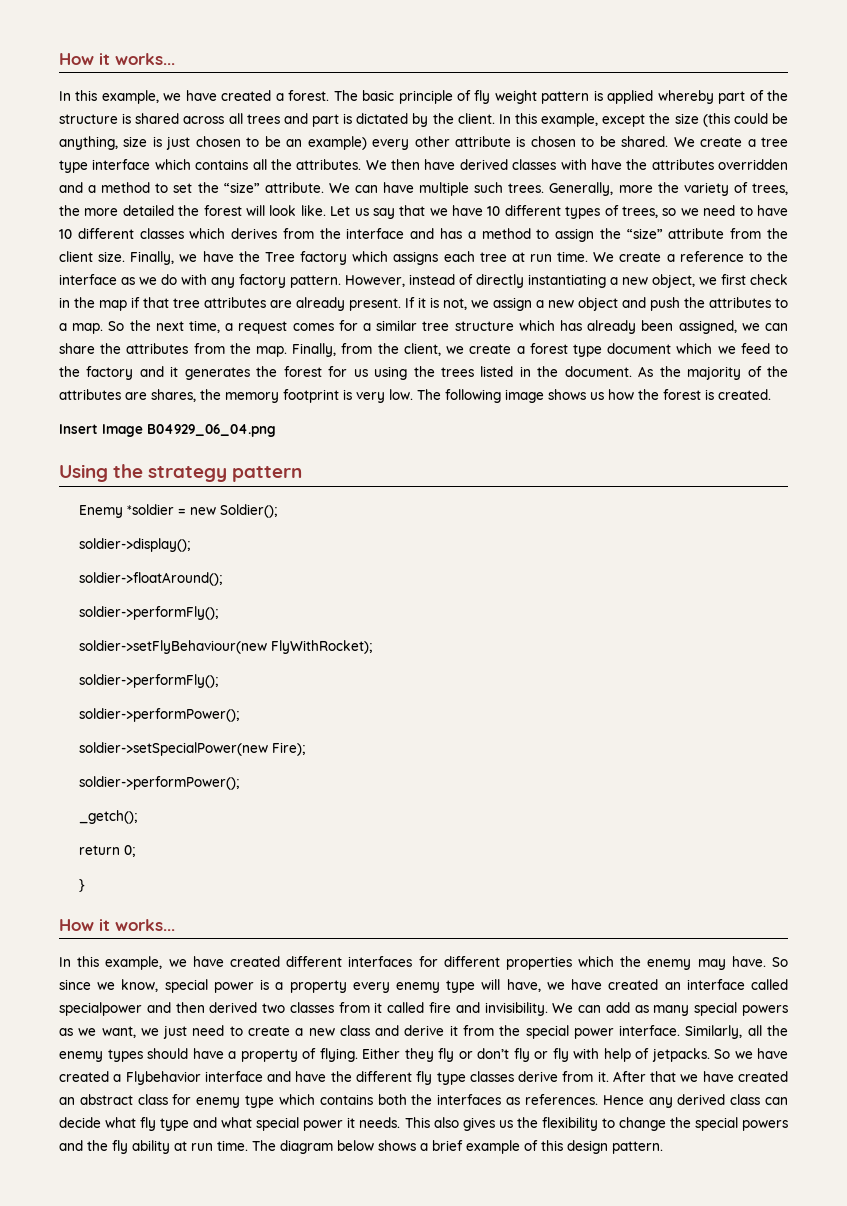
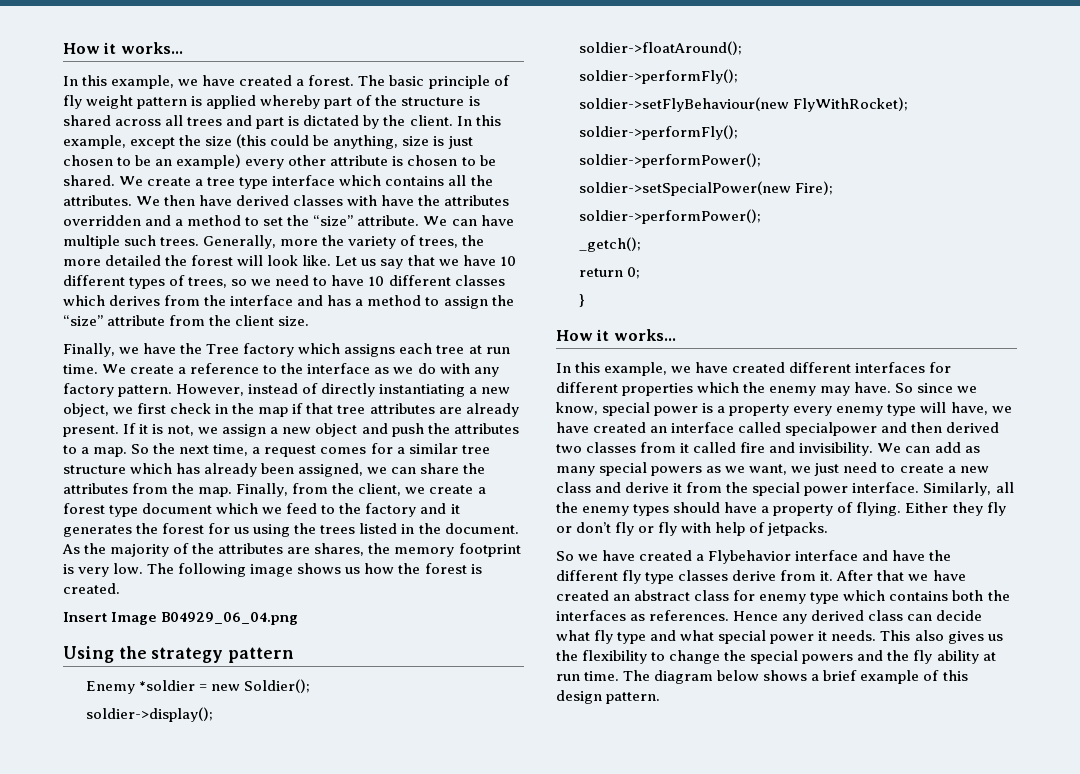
- Let us say that we have 10 different types of trees, so we need to have 10 different classes which derives from the interface and has a method to assign the “size” attribute from the client size. Finally, we have the Tree factory which assigns each tree at run time.
+ Let us say that we have 10 different types of trees, so we need to have 10 different classes which derives from the interface and has a method to assign the “size” attribute from the client size.
+ Finally, we have the Tree factory which assigns each tree at run time.
- Either they fly or don’t fly or fly with help of jetpacks. So we have created a Flybehavior interface and have the different fly type classes derive from it.
+ Either they fly or don’t fly or fly with help of jetpacks.
+ So we have created a Flybehavior interface and have the different fly type classes derive from it.

